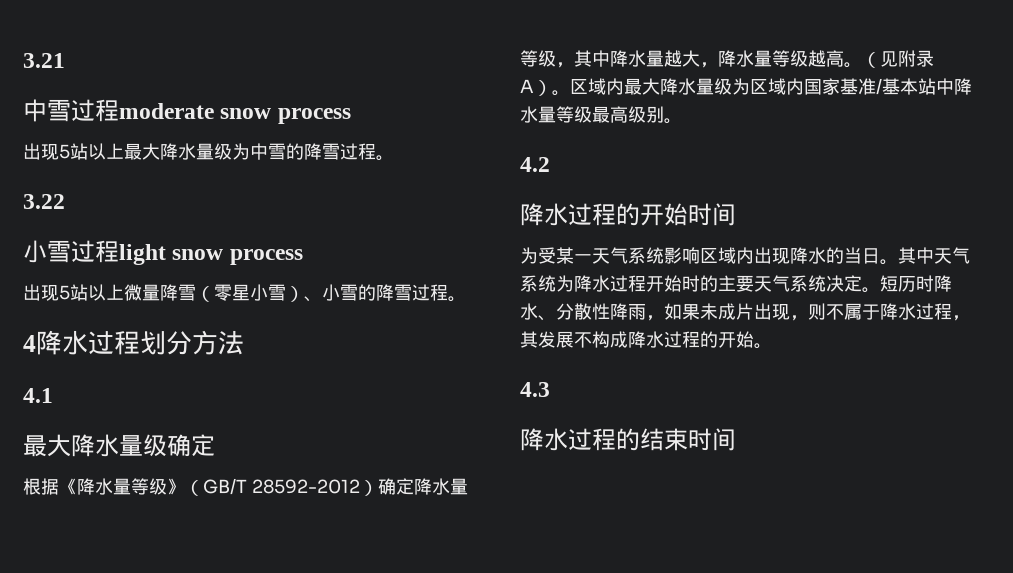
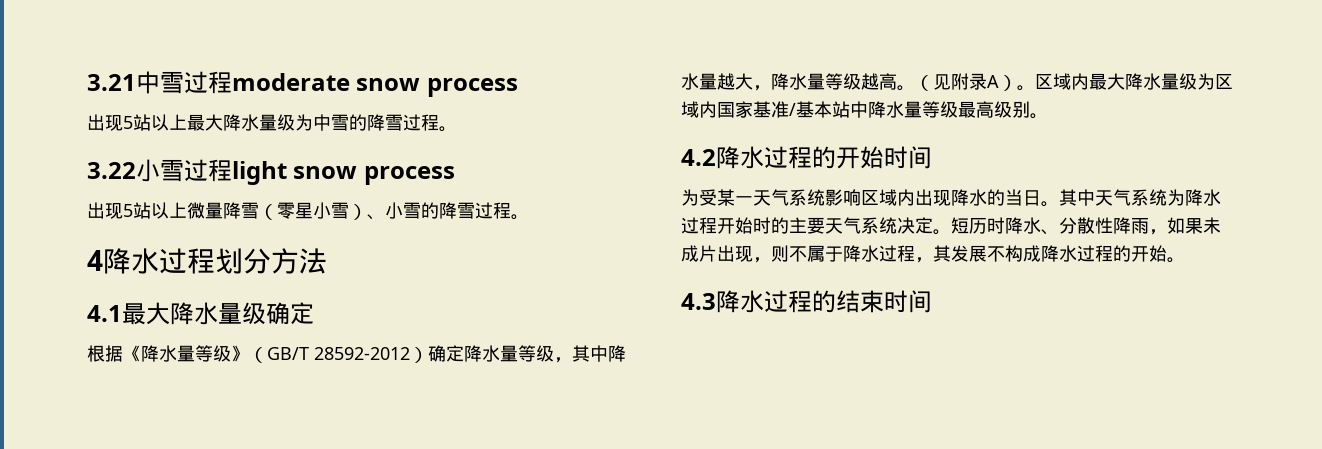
- 3.21
- 中雪过程moderate snow process
+ 3.21中雪过程moderate snow process
- 3.22
- 小雪过程light snow process
+ 3.22小雪过程light snow process
- 4.1
- 最大降水量级确定
+ 4.1最大降水量级确定
- 4.2
- 降水过程的开始时间
+ 4.2降水过程的开始时间
- 4.3
- 降水过程的结束时间
+ 4.3降水过程的结束时间

